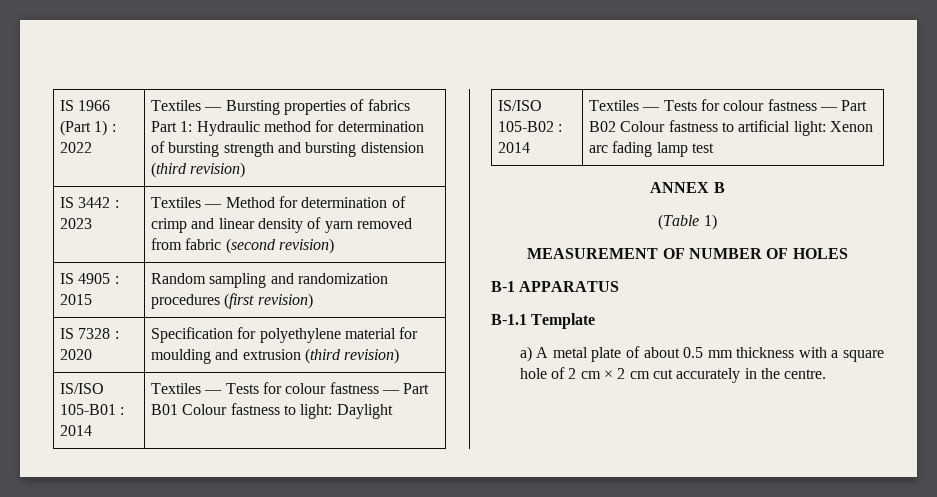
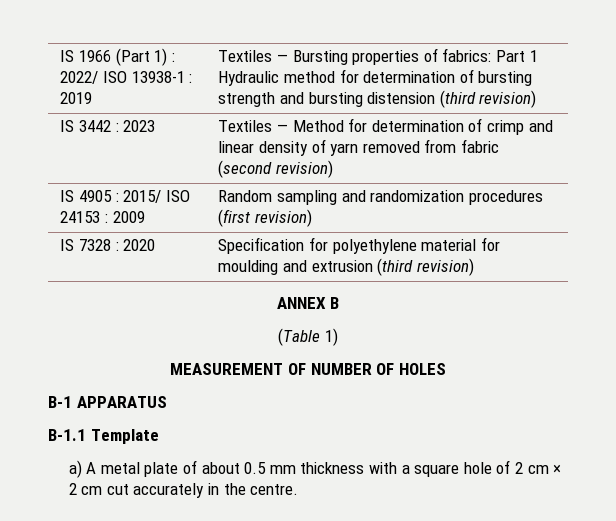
- IS 1966 (Part 1) : 2022 | Textiles — Bursting properties of fabrics Part 1: Hydraulic method for determination of bursting strength and bursting distension (third revision)
+ IS 1966 (Part 1) : 2022/ ISO 13938-1 : 2019 | Textiles — Bursting properties of fabrics: Part 1 Hydraulic method for determination of bursting strength and bursting distension (third revision)
- IS 4905 : 2015 | Random sampling and randomization procedures (first revision)
+ IS 4905 : 2015/ ISO 24153 : 2009 | Random sampling and randomization procedures (first revision)
- IS/ISO 105-B01 : 2014 | Textiles — Tests for colour fastness — Part B01 Colour fastness to light: Daylight
- IS/ISO 105-B02 : 2014 | Textiles — Tests for colour fastness — Part B02 Colour fastness to artificial light: Xenon arc fading lamp test

